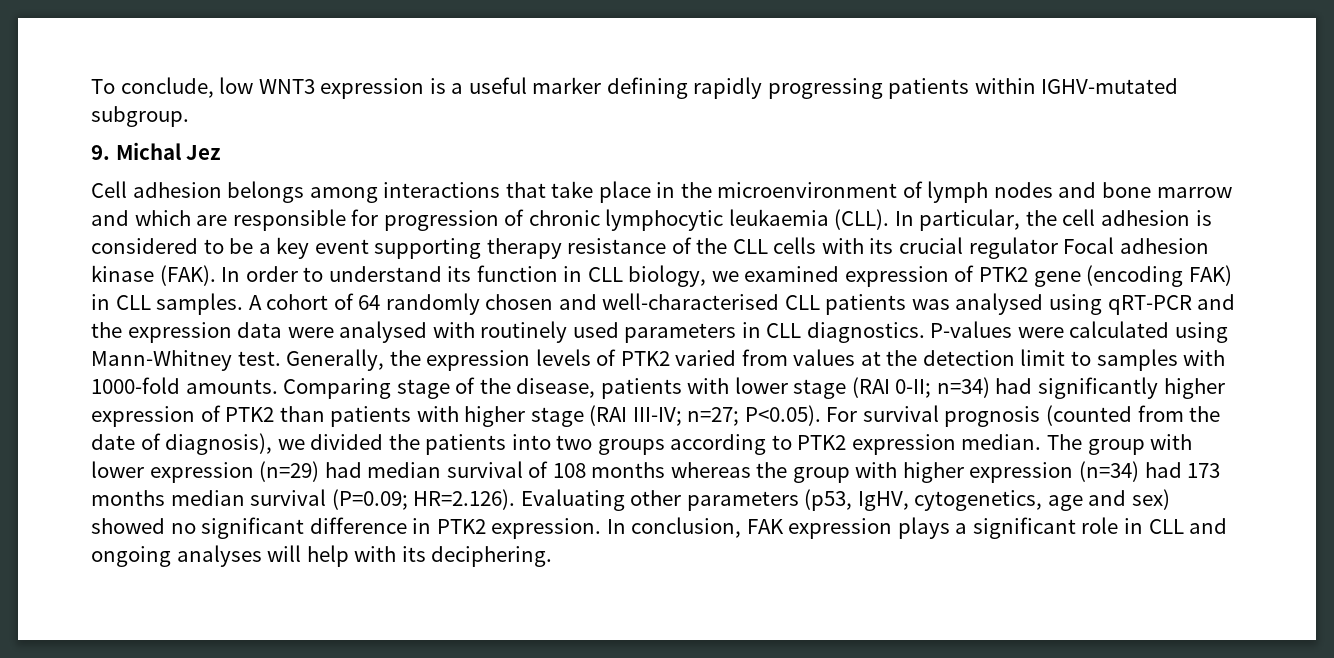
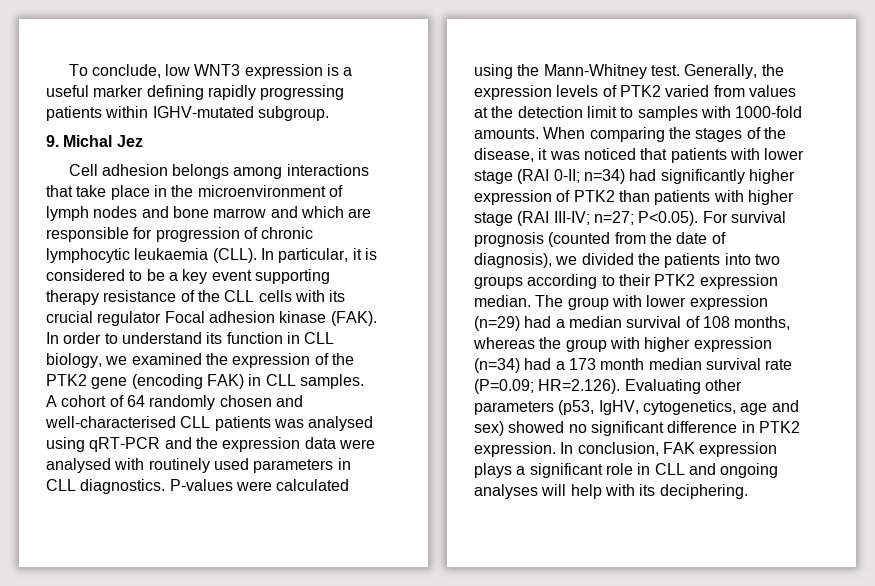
- In particular, the cell adhesion is considered to be a key event supporting therapy resistance of the CLL cells with its crucial regulator Focal adhesion kinase (FAK).
+ In particular, it is considered to be a key event supporting therapy resistance of the CLL cells with its crucial regulator Focal adhesion kinase (FAK).
- In order to understand its function in CLL biology, we examined expression of PTK2 gene (encoding FAK) in CLL samples.
+ In order to understand its function in CLL biology, we examined the expression of the PTK2 gene (encoding FAK) in CLL samples.
- P-values were calculated using Mann-Whitney test.
+ P-values were calculated using the Mann-Whitney test.
- Comparing stage of the disease, patients with lower stage (RAI 0-II; n=34) had significantly higher expression of PTK2 than patients with higher stage (RAI III-IV; n=27; P<0.05). For survival prognosis (counted from the date of diagnosis), we divided the patients into two groups according to PTK2 expression median.
+ When comparing the stages of the disease, it was noticed that patients with lower stage (RAI 0-II; n=34) had significantly higher expression of PTK2 than patients with higher stage (RAI III-IV; n=27; P<0.05). For survival prognosis (counted from the date of diagnosis), we divided the patients into two groups according to their PTK2 expression median.
- The group with lower expression (n=29) had median survival of 108 months whereas the group with higher expression (n=34) had 173 months median survival (P=0.09; HR=2.126). Evaluating other parameters (p53, IgHV, cytogenetics, age and sex) showed no significant difference in PTK2 expression.
+ The group with lower expression (n=29) had a median survival of 108 months, whereas the group with higher expression (n=34) had a 173 month median survival rate (P=0.09; HR=2.126). Evaluating other parameters (p53, IgHV, cytogenetics, age and sex) showed no significant difference in PTK2 expression.

